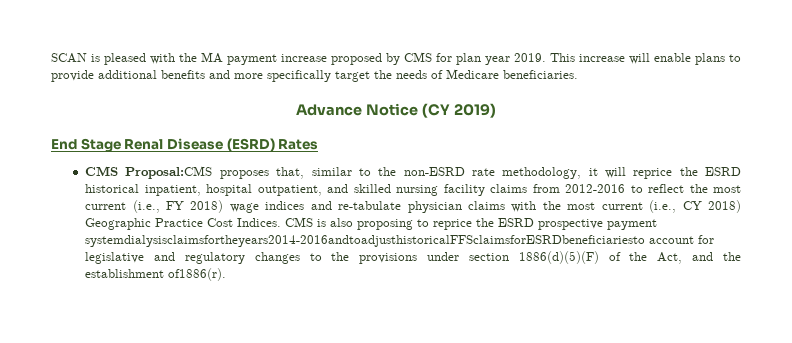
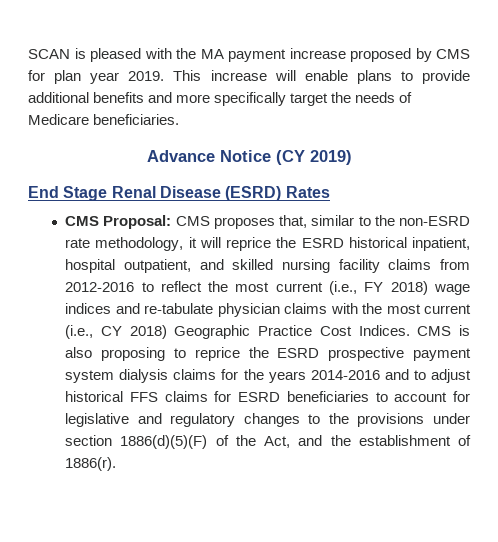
- CMS Proposal:CMS proposes that, similar to the non-ESRD rate methodology, it will reprice the ESRD historical inpatient, hospital outpatient, and skilled nursing facility claims from 2012-2016 to reflect the most current (i.e., FY 2018) wage indices and re-tabulate physician claims with the most current (i.e., CY 2018) Geographic Practice Cost Indices.
+ CMS Proposal: CMS proposes that, similar to the non-ESRD rate methodology, it will reprice the ESRD historical inpatient, hospital outpatient, and skilled nursing facility claims from 2012-2016 to reflect the most current (i.e., FY 2018) wage indices and re-tabulate physician claims with the most current (i.e., CY 2018) Geographic Practice Cost Indices.
- CMS is also proposing to reprice the ESRD prospective payment systemdialysisclaimsfortheyears2014-2016andtoadjusthistoricalFFSclaimsforESRDbeneficiariesto account for legislative and regulatory changes to the provisions under section 1886(d)(5)(F) of the Act, and the establishment of1886(r).
+ CMS is also proposing to reprice the ESRD prospective payment system dialysis claims for the years 2014-2016 and to adjust historical FFS claims for ESRD beneficiaries to account for legislative and regulatory changes to the provisions under section 1886(d)(5)(F) of the Act, and the establishment of 1886(r).

